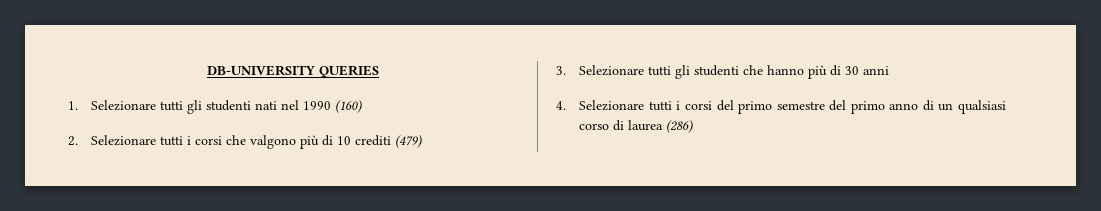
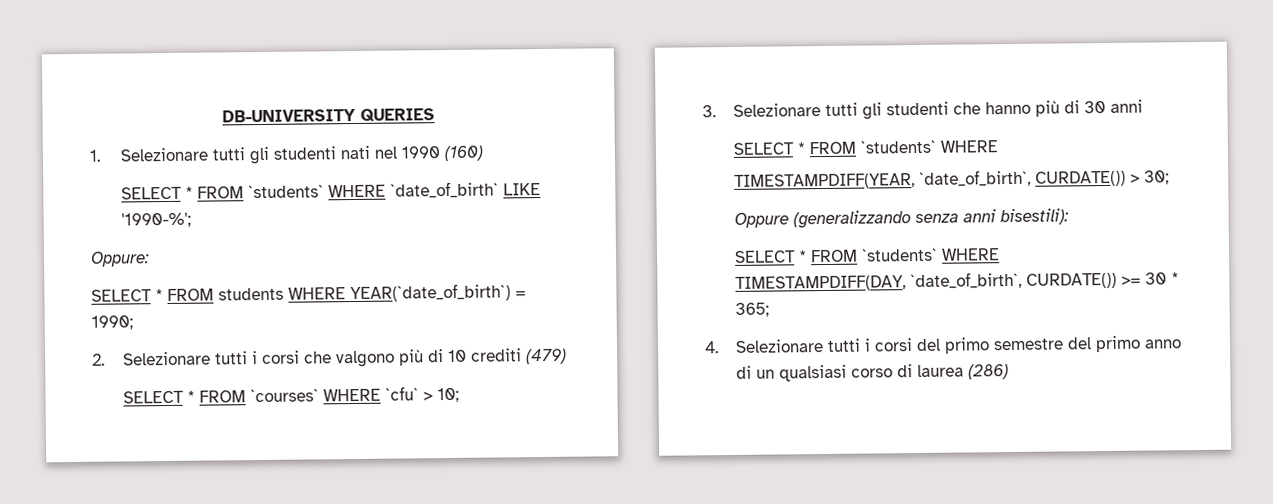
+ SELECT * FROM `students` WHERE `date_of_birth` LIKE '1990-%';
+ Oppure:
+ SELECT * FROM students WHERE YEAR(`date_of_birth`) = 1990;
+ SELECT * FROM `courses` WHERE `cfu` > 10;
  3. Selezionare tutti gli studenti che hanno più di 30 anni
+ SELECT * FROM `students` WHERE
+ TIMESTAMPDIFF(YEAR, `date_of_birth`, CURDATE()) > 30;
+ Oppure (generalizzando senza anni bisestili):
+ SELECT * FROM `students` WHERE
+ TIMESTAMPDIFF(DAY, `date_of_birth`, CURDATE()) >= 30 * 365;

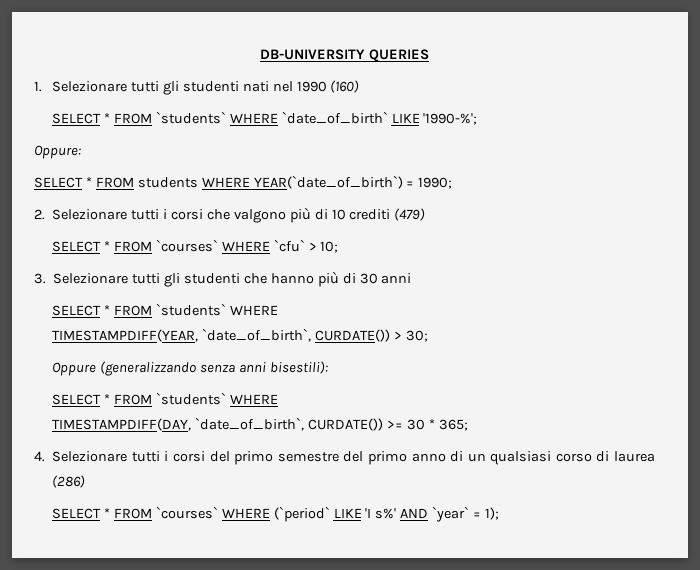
+ SELECT * FROM `courses` WHERE (`period` LIKE 'I s%' AND `year` = 1);

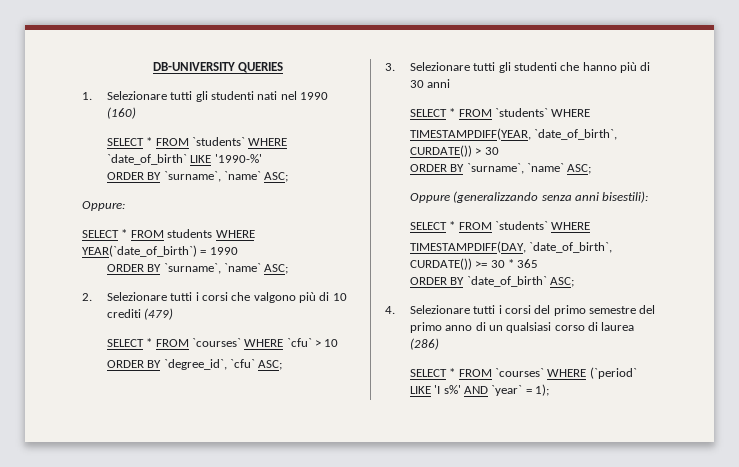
- SELECT * FROM `students` WHERE `date_of_birth` LIKE '1990-%';
+ SELECT * FROM `students` WHERE `date_of_birth` LIKE '1990-%'
+ ORDER BY `surname`, `name` ASC;
- SELECT * FROM students WHERE YEAR(`date_of_birth`) = 1990;
+ SELECT * FROM students WHERE YEAR(`date_of_birth`) = 1990
+ ORDER BY `surname`, `name` ASC;
- SELECT * FROM `courses` WHERE `cfu` > 10;
+ SELECT * FROM `courses` WHERE `cfu` > 10
+ ORDER BY `degree_id`, `cfu` ASC;
- TIMESTAMPDIFF(YEAR, `date_of_birth`, CURDATE()) > 30;
+ TIMESTAMPDIFF(YEAR, `date_of_birth`, CURDATE()) > 30
+ ORDER BY `surname`, `name` ASC;
- TIMESTAMPDIFF(DAY, `date_of_birth`, CURDATE()) >= 30 * 365;
+ TIMESTAMPDIFF(DAY, `date_of_birth`, CURDATE()) >= 30 * 365
+ ORDER BY `date_of_birth` ASC;

